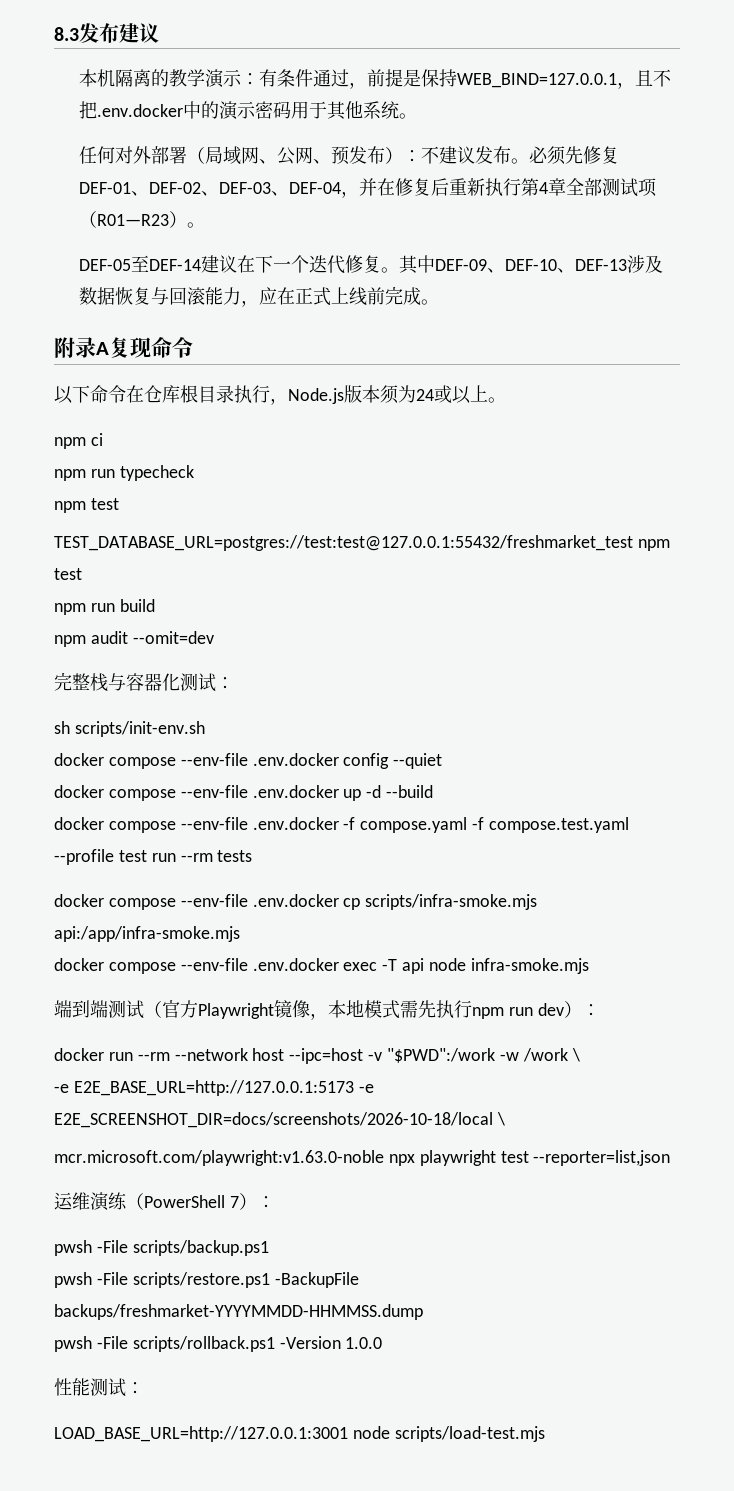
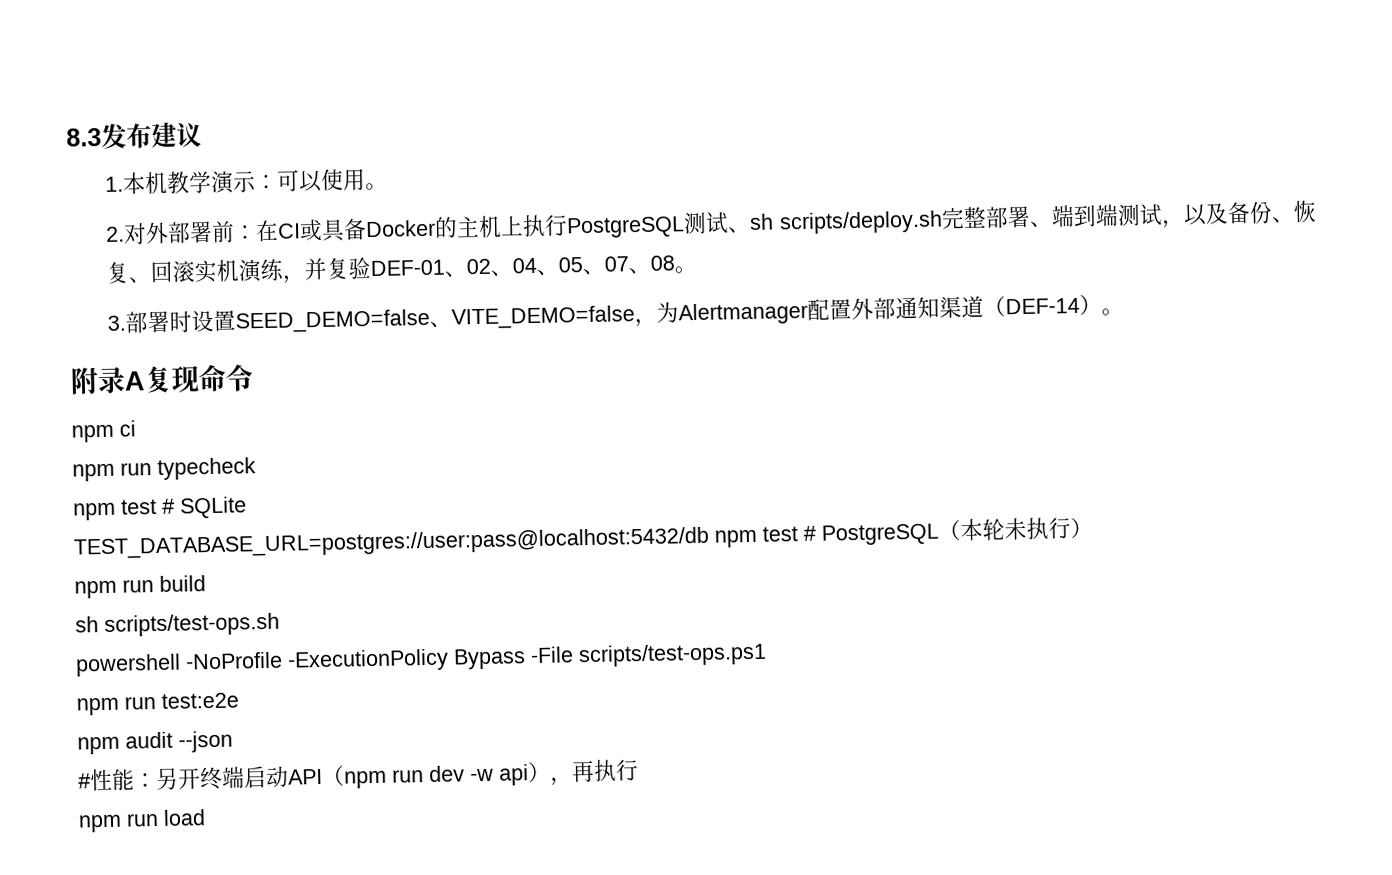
- 本机隔离的教学演示：有条件通过，前提是保持WEB_BIND=127.0.0.1，且不把.env.docker中的演示密码用于其他系统。
- 任何对外部署（局域网、公网、预发布）：不建议发布。必须先修复DEF-01、DEF-02、DEF-03、DEF-04，并在修复后重新执行第4章全部测试项（R01—R23）。
- DEF-05至DEF-14建议在下一个迭代修复。其中DEF-09、DEF-10、DEF-13涉及数据恢复与回滚能力，应在正式上线前完成。
+ 1.本机教学演示：可以使用。
+ 2.对外部署前：在CI或具备Docker的主机上执行PostgreSQL测试、sh scripts/deploy.sh完整部署、端到端测试，以及备份、恢复、回滚实机演练，并复验DEF-01、02、04、05、07、08。
+ 3.部署时设置SEED_DEMO=false、VITE_DEMO=false，为Alertmanager配置外部通知渠道（DEF-14）。
- 以下命令在仓库根目录执行，Node.js版本须为24或以上。
  npm run typecheck
- npm test
- TEST_DATABASE_URL=postgres://test:test@127.0.0.1:55432/freshmarket_test npm test
+ npm test # SQLite
+ TEST_DATABASE_URL=postgres://user:pass@localhost:5432/db npm test # PostgreSQL（本轮未执行）
  npm run build
- npm audit --omit=dev
- 完整栈与容器化测试：
- sh scripts/init-env.sh
- docker compose --env-file .env.docker config --quiet
- docker compose --env-file .env.docker up -d --build
- docker compose --env-file .env.docker -f compose.yaml -f compose.test.yaml --profile test run --rm tests
- docker compose --env-file .env.docker cp scripts/infra-smoke.mjs api:/app/infra-smoke.mjs
- docker compose --env-file .env.docker exec -T api node infra-smoke.mjs
- 端到端测试（官方Playwright镜像，本地模式需先执行npm run dev）：
- docker run --rm --network host --ipc=host -v "$PWD":/work -w /work \
- -e E2E_BASE_URL=http://127.0.0.1:5173 -e E2E_SCREENSHOT_DIR=docs/screenshots/2026-10-18/local \
- mcr.microsoft.com/playwright:v1.63.0-noble npx playwright test --reporter=list,json
- 运维演练（PowerShell 7）：
- pwsh -File scripts/backup.ps1
- pwsh -File scripts/restore.ps1 -BackupFile backups/freshmarket-YYYYMMDD-HHMMSS.dump
- pwsh -File scripts/rollback.ps1 -Version 1.0.0
- 性能测试：
- LOAD_BASE_URL=http://127.0.0.1:3001 node scripts/load-test.mjs
+ sh scripts/test-ops.sh
+ powershell -NoProfile -ExecutionPolicy Bypass -File scripts/test-ops.ps1
+ npm run test:e2e
+ npm audit --json
+ #性能：另开终端启动API（npm run dev -w api），再执行
+ npm run load

